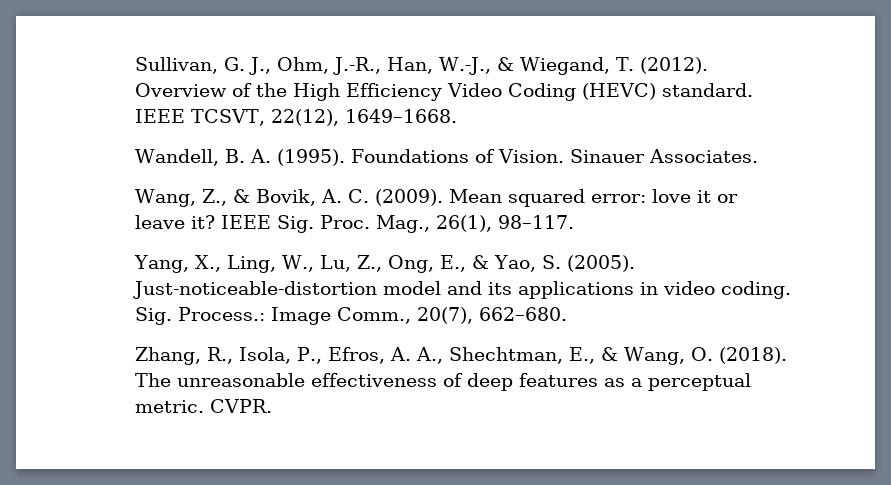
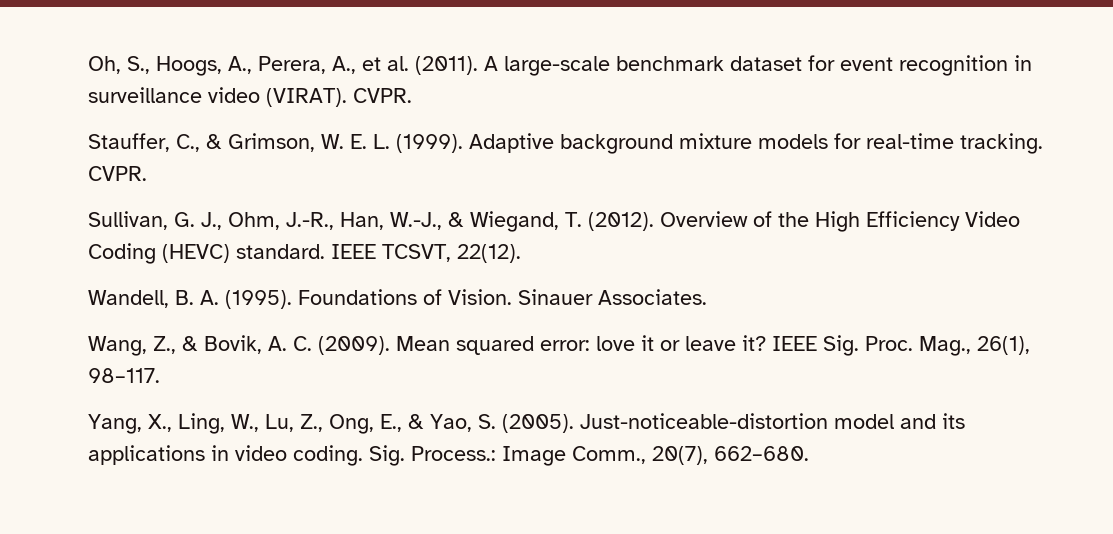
+ Oh, S., Hoogs, A., Perera, A., et al. (2011). A large-scale benchmark dataset for event recognition in surveillance video (VIRAT). CVPR.
+ Stauffer, C., & Grimson, W. E. L. (1999). Adaptive background mixture models for real-time tracking. CVPR.
- IEEE TCSVT, 22(12), 1649–1668.
+ IEEE TCSVT, 22(12).
- Zhang, R., Isola, P., Efros, A. A., Shechtman, E., & Wang, O. (2018). The unreasonable effectiveness of deep features as a perceptual metric. CVPR.

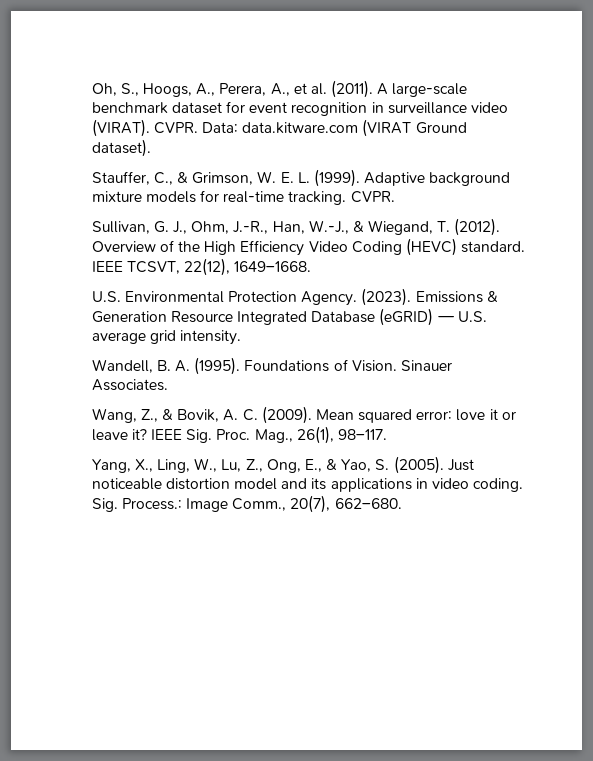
+ Data: data.kitware.com (VIRAT Ground dataset).
- IEEE TCSVT, 22(12).
+ IEEE TCSVT, 22(12), 1649–1668.
+ U.S. Environmental Protection Agency. (2023). Emissions & Generation Resource Integrated Database (eGRID) — U.S. average grid intensity.
- Just-noticeable-distortion model and its applications in video coding.
+ Just noticeable distortion model and its applications in video coding.

